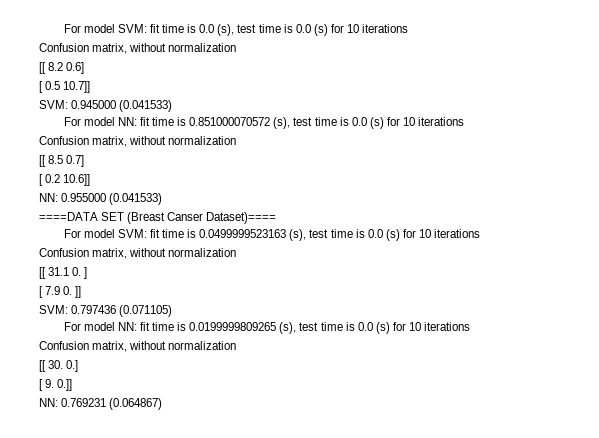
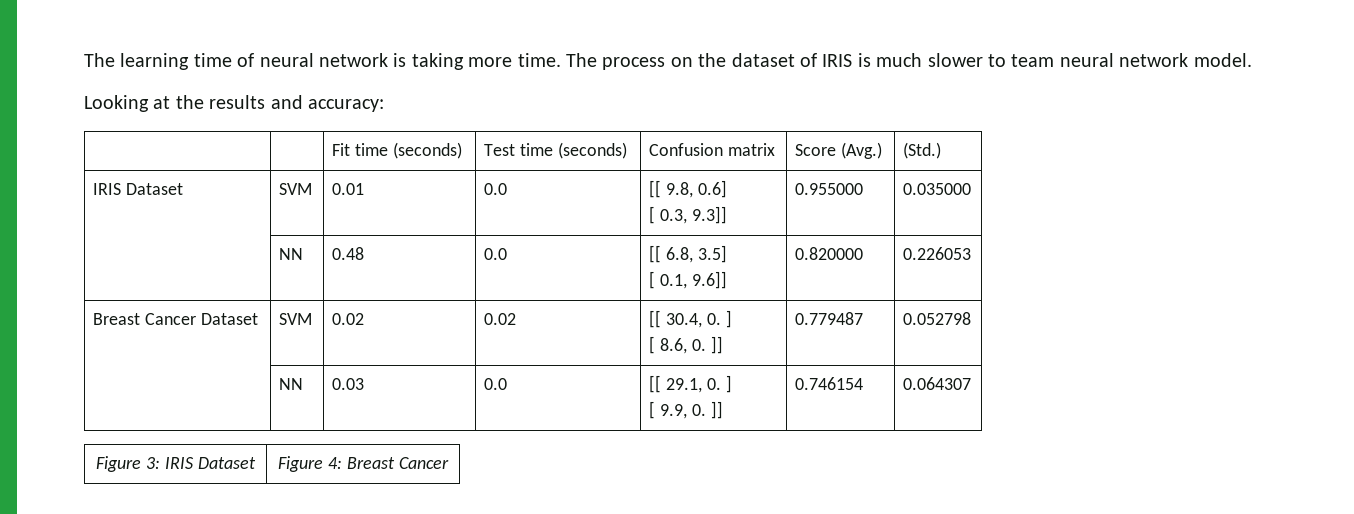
- For model SVM: fit time is 0.0 (s), test time is 0.0 (s) for 10 iterations
- Confusion matrix, without normalization
- [[ 8.2 0.6]
- [ 0.5 10.7]]
- SVM: 0.945000 (0.041533)
- For model NN: fit time is 0.851000070572 (s), test time is 0.0 (s) for 10 iterations
- Confusion matrix, without normalization
- [[ 8.5 0.7]
- [ 0.2 10.6]]
- NN: 0.955000 (0.041533)
- ====DATA SET (Breast Canser Dataset)====
- For model SVM: fit time is 0.0499999523163 (s), test time is 0.0 (s) for 10 iterations
- Confusion matrix, without normalization
- [[ 31.1 0. ]
- [ 7.9 0. ]]
- SVM: 0.797436 (0.071105)
- For model NN: fit time is 0.0199999809265 (s), test time is 0.0 (s) for 10 iterations
- Confusion matrix, without normalization
- [[ 30. 0.]
- [ 9. 0.]]
- NN: 0.769231 (0.064867)
+ The learning time of neural network is taking more time. The process on the dataset of IRIS is much slower to team neural network model.
+ Looking at the results and accuracy:
+ | | Fit time (seconds) | Test time (seconds) | Confusion matrix | Score (Avg.) | (Std.)
+ IRIS Dataset | SVM | 0.01 | 0.0 | [[ 9.8, 0.6]
+ [ 0.3, 9.3]] | 0.955000 | 0.035000
+ | NN | 0.48 | 0.0 | [[ 6.8, 3.5]
+ [ 0.1, 9.6]] | 0.820000 | 0.226053
+ Breast Cancer Dataset | SVM | 0.02 | 0.02 | [[ 30.4, 0. ]
+ [ 8.6, 0. ]] | 0.779487 | 0.052798
+ | NN | 0.03 | 0.0 | [[ 29.1, 0. ]
+ [ 9.9, 0. ]] | 0.746154 | 0.064307
+ Figure 3: IRIS Dataset | Figure 4: Breast Cancer

